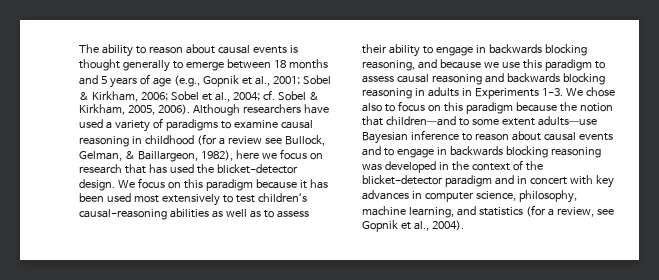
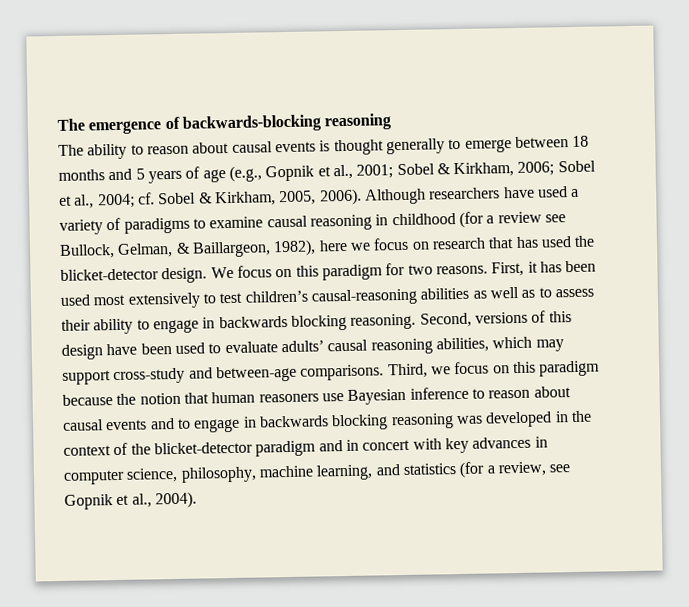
+ The emergence of backwards-blocking reasoning
- We focus on this paradigm because it has been used most extensively to test children’s causal-reasoning abilities as well as to assess their ability to engage in backwards blocking reasoning, and because we use this paradigm to assess causal reasoning and backwards blocking reasoning in adults in Experiments 1-3. We chose also to focus on this paradigm because the notion that children—and to some extent adults—use Bayesian inference to reason about causal events and to engage in backwards blocking reasoning was developed in the context of the blicket-detector paradigm and in concert with key advances in computer science, philosophy, machine learning, and statistics (for a review, see Gopnik et al., 2004).
+ We focus on this paradigm for two reasons. First, it has been used most extensively to test children’s causal-reasoning abilities as well as to assess their ability to engage in backwards blocking reasoning. Second, versions of this design have been used to evaluate adults’ causal reasoning abilities, which may support cross-study and between-age comparisons. Third, we focus on this paradigm because the notion that human reasoners use Bayesian inference to reason about causal events and to engage in backwards blocking reasoning was developed in the context of the blicket-detector paradigm and in concert with key advances in computer science, philosophy, machine learning, and statistics (for a review, see Gopnik et al., 2004).

